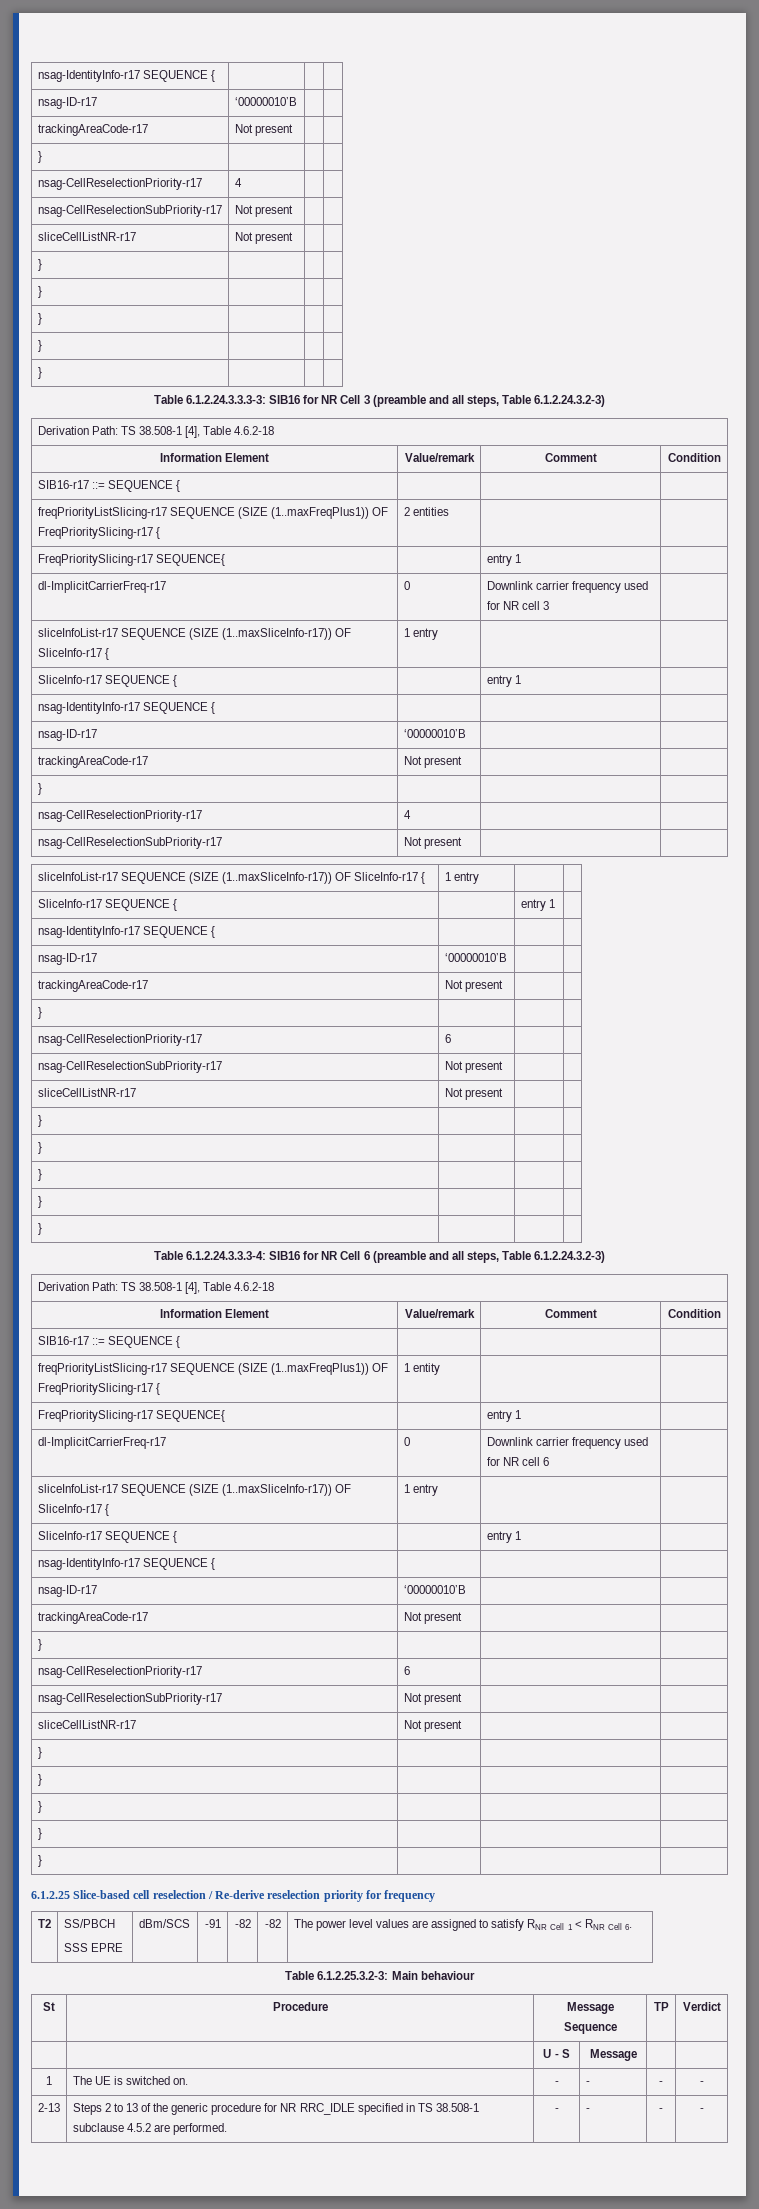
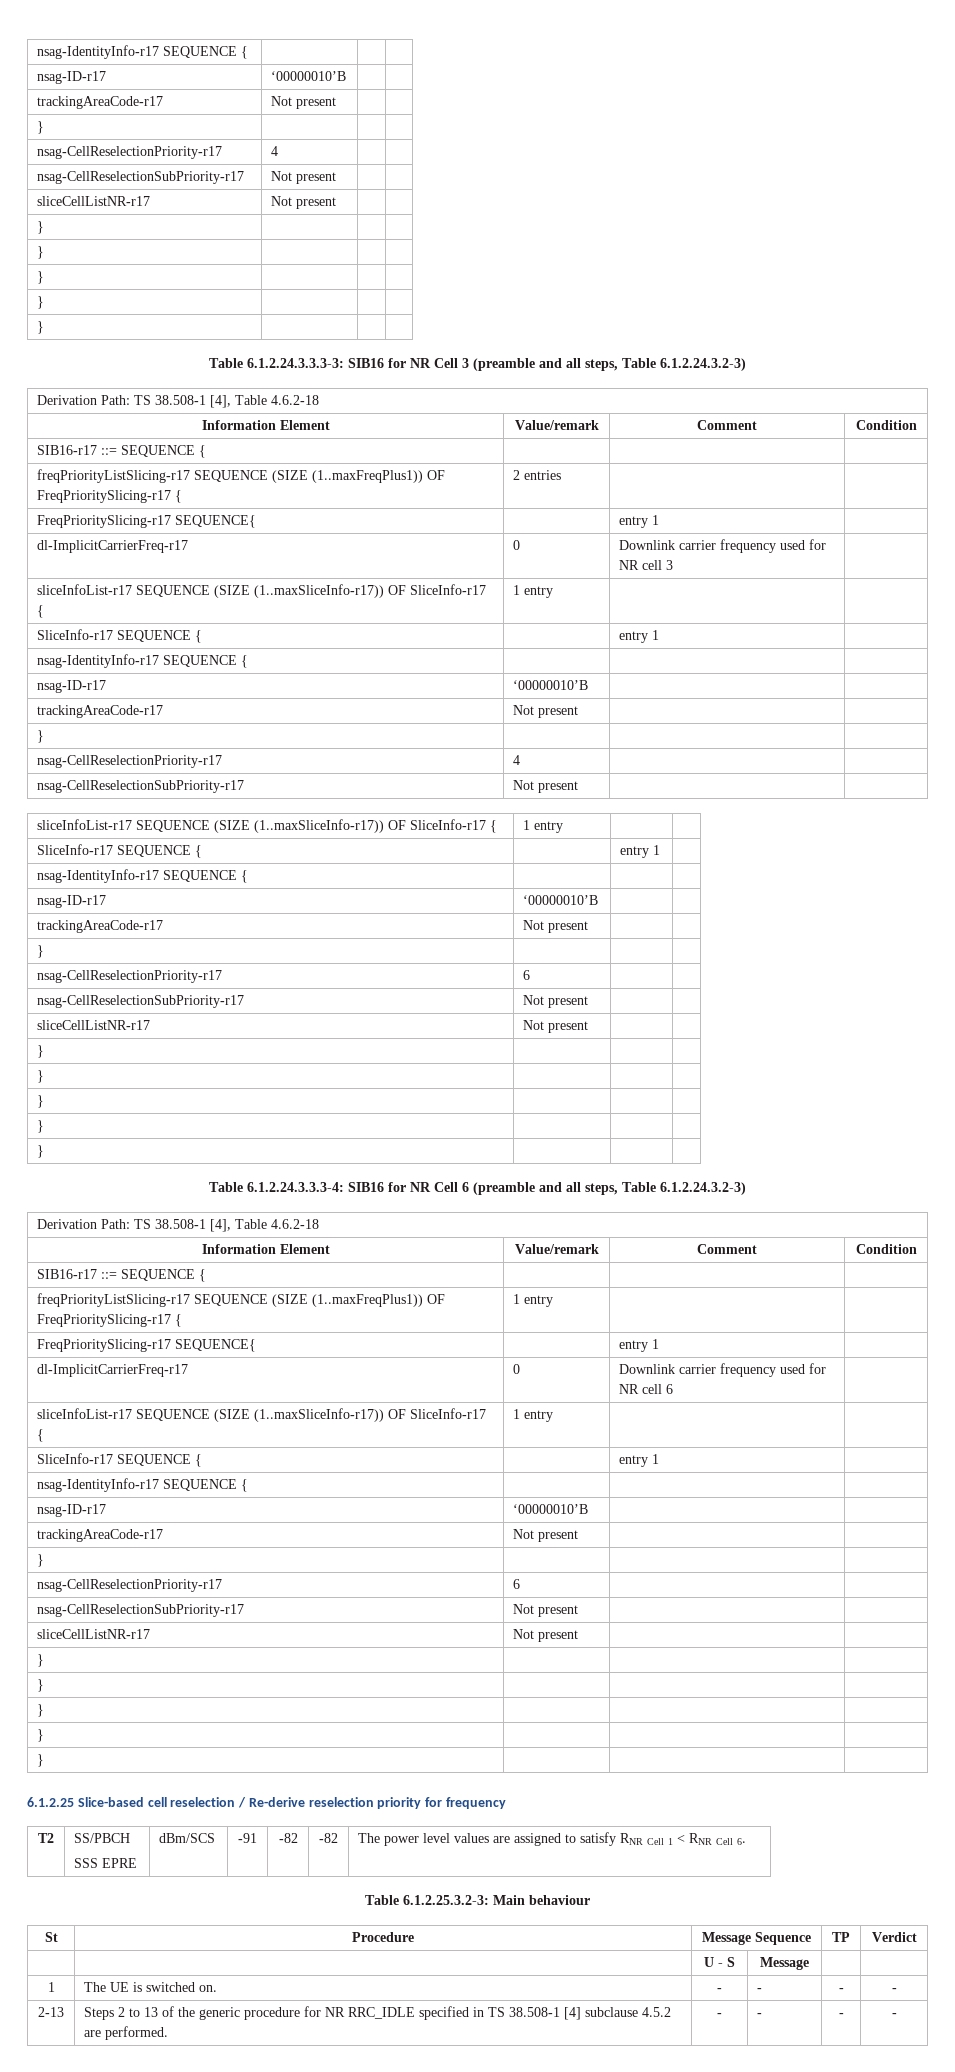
- freqPriorityListSlicing-r17 SEQUENCE (SIZE (1..maxFreqPlus1)) OF FreqPrioritySlicing-r17 { | 2 entities | |
+ freqPriorityListSlicing-r17 SEQUENCE (SIZE (1..maxFreqPlus1)) OF FreqPrioritySlicing-r17 { | 2 entries | |
- freqPriorityListSlicing-r17 SEQUENCE (SIZE (1..maxFreqPlus1)) OF FreqPrioritySlicing-r17 { | 1 entity | |
+ freqPriorityListSlicing-r17 SEQUENCE (SIZE (1..maxFreqPlus1)) OF FreqPrioritySlicing-r17 { | 1 entry | |
- 2-13 | Steps 2 to 13 of the generic procedure for NR RRC_IDLE specified in TS 38.508-1 subclause 4.5.2 are performed. | - | - | - | -
+ 2-13 | Steps 2 to 13 of the generic procedure for NR RRC_IDLE specified in TS 38.508-1 [4] subclause 4.5.2 are performed. | - | - | - | -

